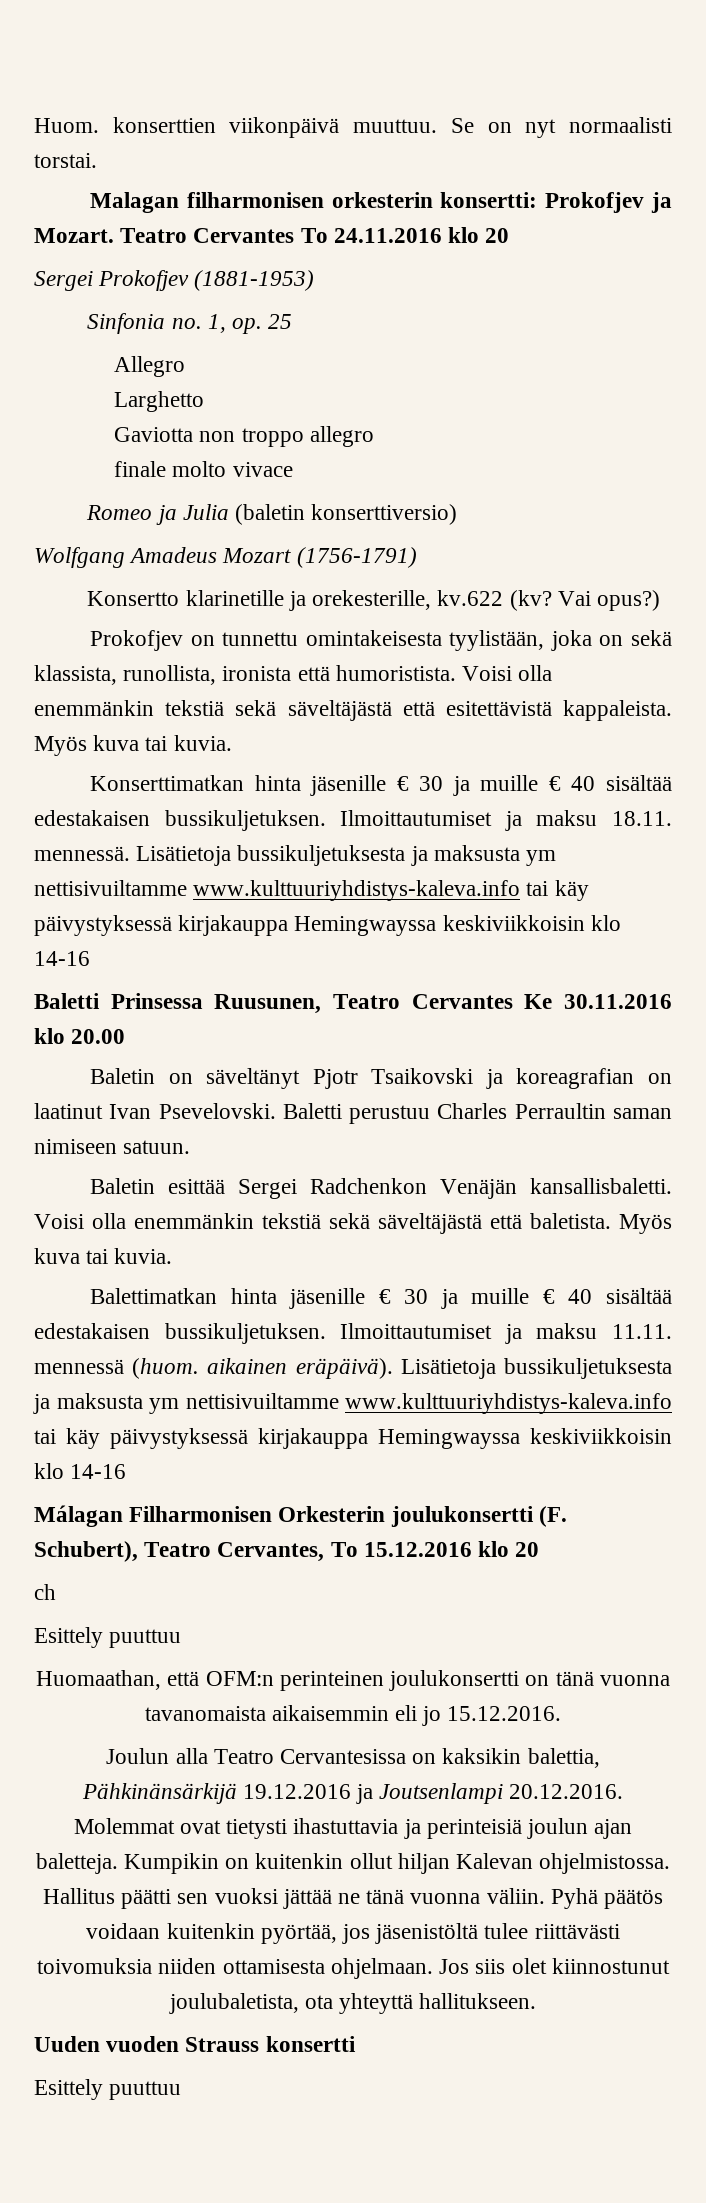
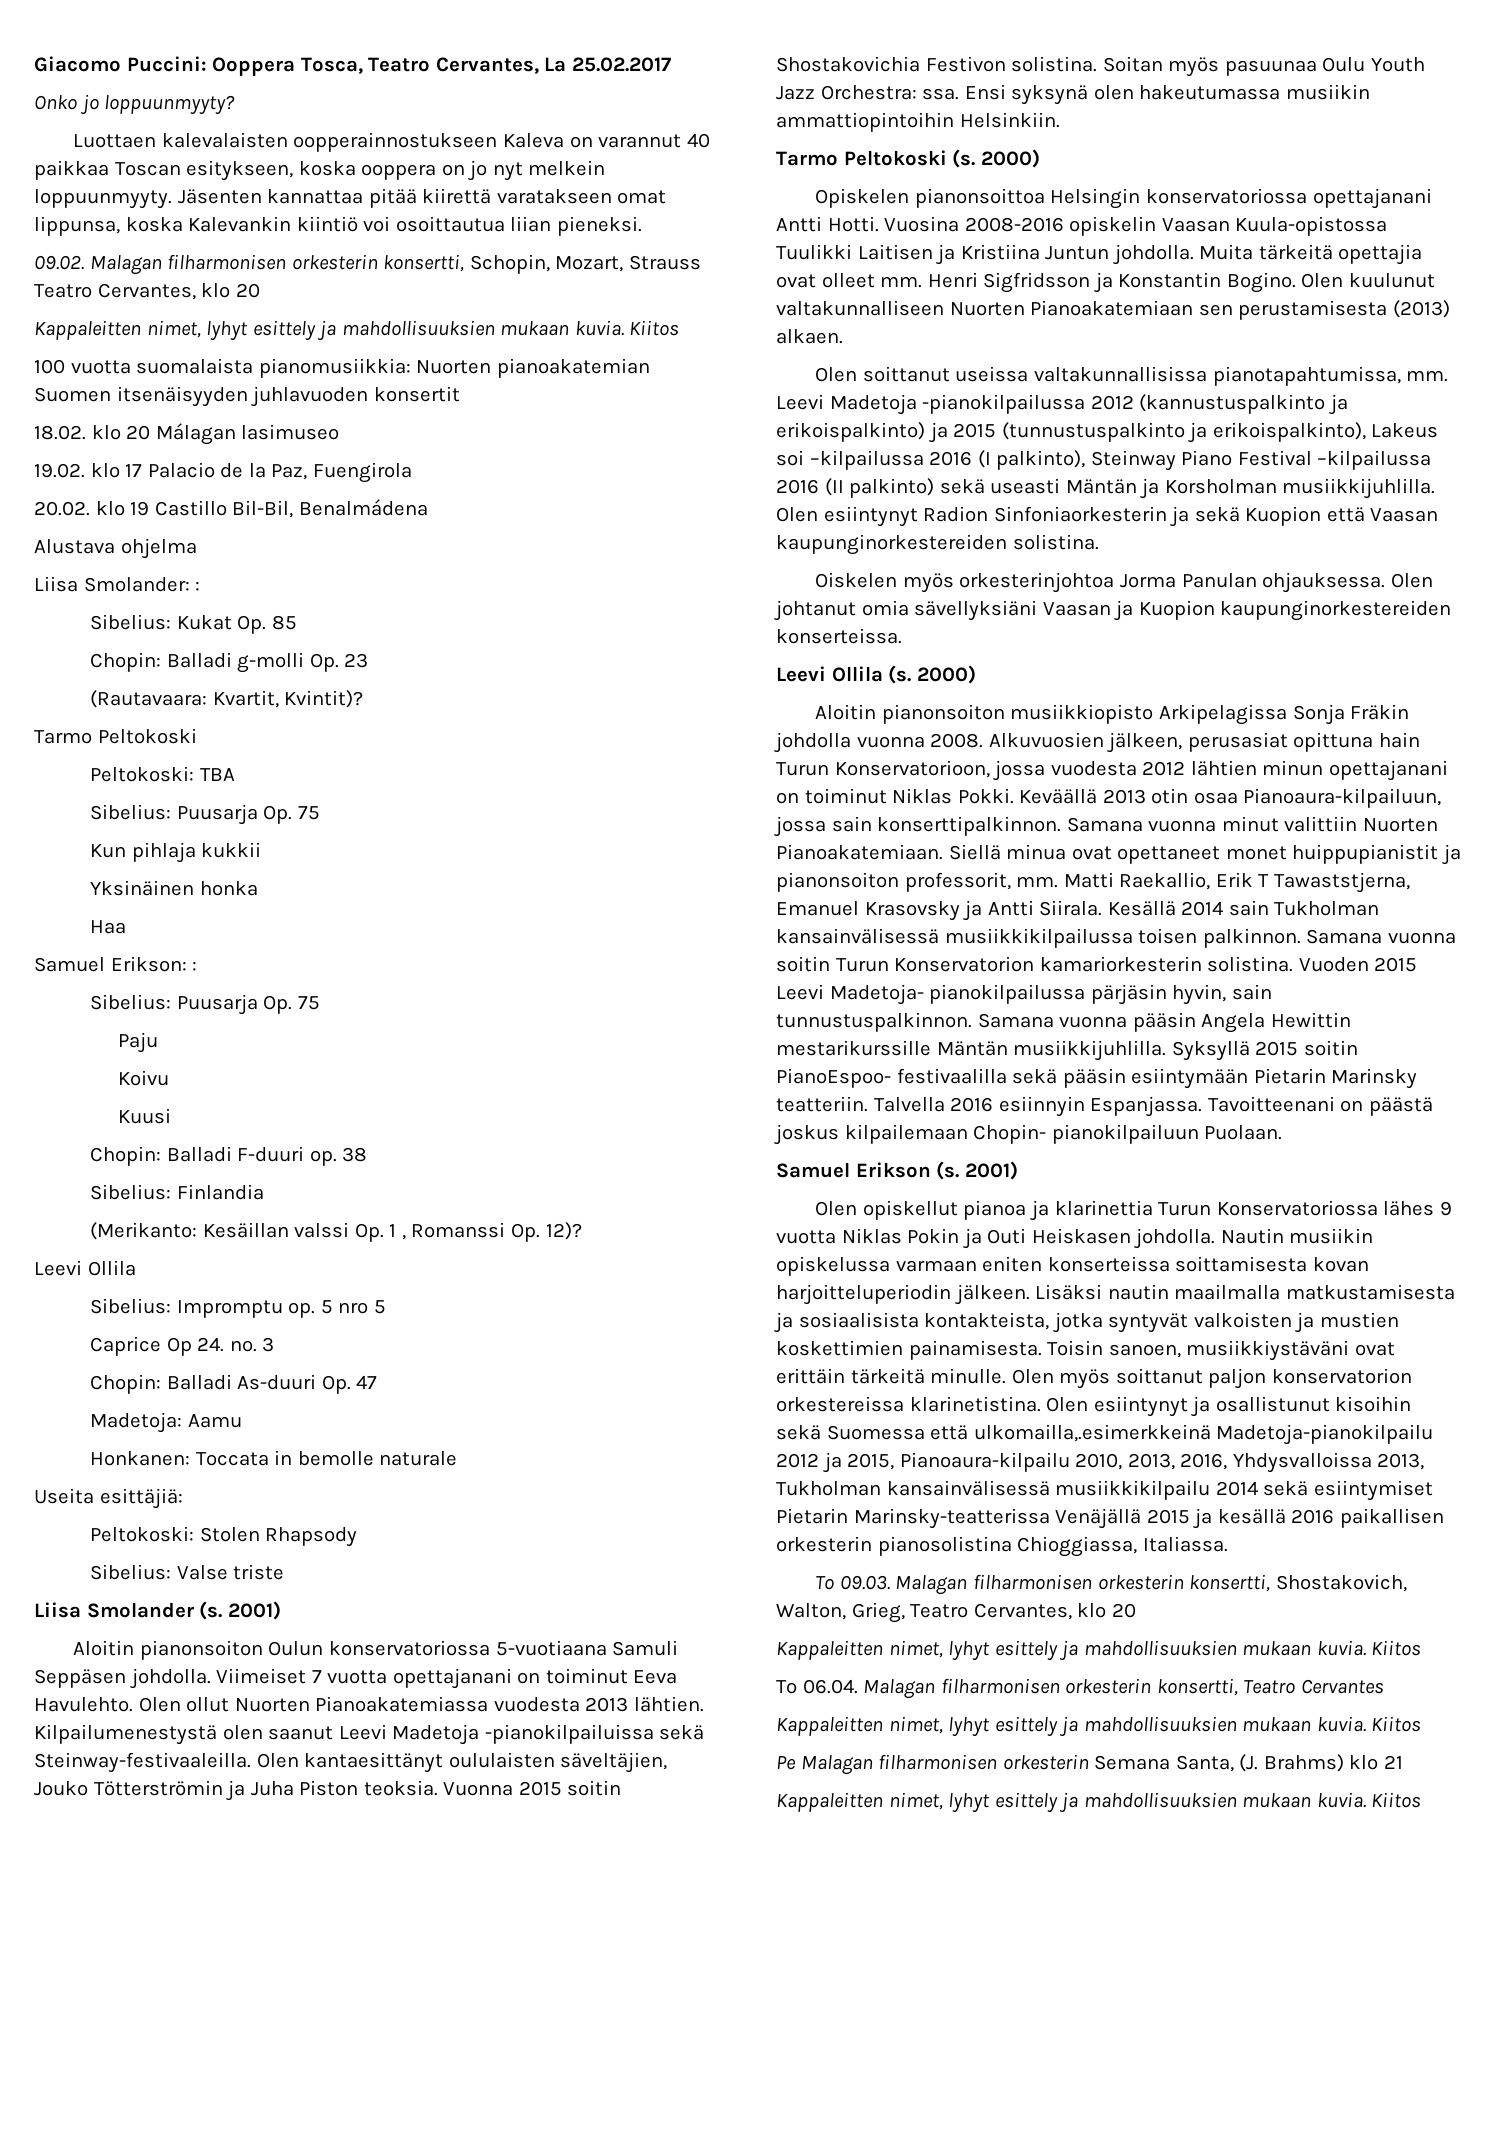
- Huom. konserttien viikonpäivä muuttuu. Se on nyt normaalisti torstai.
- Malagan filharmonisen orkesterin konsertti: Prokofjev ja Mozart. Teatro Cervantes To 24.11.2016 klo 20
- Sergei Prokofjev (1881-1953)
- Sinfonia no. 1, op. 25
- Allegro
- Larghetto
- Gaviotta non troppo allegro
- finale molto vivace
- Romeo ja Julia (baletin konserttiversio)
- Wolfgang Amadeus Mozart (1756-1791)
- Konsertto klarinetille ja orekesterille, kv.622 (kv? Vai opus?)
- Prokofjev on tunnettu omintakeisesta tyylistään, joka on sekä klassista, runollista, ironista että humoristista. Voisi olla enemmänkin tekstiä sekä säveltäjästä että esitettävistä kappaleista. Myös kuva tai kuvia.
- Konserttimatkan hinta jäsenille € 30 ja muille € 40 sisältää edestakaisen bussikuljetuksen. Ilmoittautumiset ja maksu 18.11. mennessä. Lisätietoja bussikuljetuksesta ja maksusta ym nettisivuiltamme www.kulttuuriyhdistys-kaleva.info tai käy päivystyksessä kirjakauppa Hemingwayssa keskiviikkoisin klo 14-16
- Baletti Prinsessa Ruusunen, Teatro Cervantes Ke 30.11.2016 klo 20.00
- Baletin on säveltänyt Pjotr Tsaikovski ja koreagrafian on laatinut Ivan Psevelovski. Baletti perustuu Charles Perraultin saman nimiseen satuun.
- Baletin esittää Sergei Radchenkon Venäjän kansallisbaletti. Voisi olla enemmänkin tekstiä sekä säveltäjästä että baletista. Myös kuva tai kuvia.
- Balettimatkan hinta jäsenille € 30 ja muille € 40 sisältää edestakaisen bussikuljetuksen. Ilmoittautumiset ja maksu 11.11. mennessä (huom. aikainen eräpäivä). Lisätietoja bussikuljetuksesta ja maksusta ym nettisivuiltamme www.kulttuuriyhdistys-kaleva.info tai käy päivystyksessä kirjakauppa Hemingwayssa keskiviikkoisin klo 14-16
- Málagan Filharmonisen Orkesterin joulukonsertti (F. Schubert), Teatro Cervantes, To 15.12.2016 klo 20
- ch
- Esittely puuttuu
- Huomaathan, että OFM:n perinteinen joulukonsertti on tänä vuonna tavanomaista aikaisemmin eli jo 15.12.2016.
- Joulun alla Teatro Cervantesissa on kaksikin balettia, Pähkinänsärkijä 19.12.2016 ja Joutsenlampi 20.12.2016. Molemmat ovat tietysti ihastuttavia ja perinteisiä joulun ajan baletteja. Kumpikin on kuitenkin ollut hiljan Kalevan ohjelmistossa. Hallitus päätti sen vuoksi jättää ne tänä vuonna väliin. Pyhä päätös voidaan kuitenkin pyörtää, jos jäsenistöltä tulee riittävästi toivomuksia niiden ottamisesta ohjelmaan. Jos siis olet kiinnostunut joulubaletista, ota yhteyttä hallitukseen.
- Uuden vuoden Strauss konsertti
- Esittely puuttuu
+ Giacomo Puccini: Ooppera Tosca, Teatro Cervantes, La 25.02.2017
+ Onko jo loppuunmyyty?
+ Luottaen kalevalaisten oopperainnostukseen Kaleva on varannut 40 paikkaa Toscan esitykseen, koska ooppera on jo nyt melkein loppuunmyyty. Jäsenten kannattaa pitää kiirettä varatakseen omat lippunsa, koska Kalevankin kiintiö voi osoittautua liian pieneksi.
+ 09.02. Malagan filharmonisen orkesterin konsertti, Schopin, Mozart, Strauss Teatro Cervantes, klo 20
+ Kappaleitten nimet, lyhyt esittely ja mahdollisuuksien mukaan kuvia. Kiitos
+ 100 vuotta suomalaista pianomusiikkia: Nuorten pianoakatemian Suomen itsenäisyyden juhlavuoden konsertit
+ 18.02. klo 20 Málagan lasimuseo
+ 19.02. klo 17 Palacio de la Paz, Fuengirola
+ 20.02. klo 19 Castillo Bil-Bil, Benalmádena
+ Alustava ohjelma
+ Liisa Smolander: :
+ Sibelius: Kukat Op. 85
+ Chopin: Balladi g-molli Op. 23
+ (Rautavaara: Kvartit, Kvintit)?
+ Tarmo Peltokoski
+ Peltokoski: TBA
+ Sibelius: Puusarja Op. 75
+ Kun pihlaja kukkii
+ Yksinäinen honka
+ Haa
+ Samuel Erikson: :
+ Sibelius: Puusarja Op. 75
+ Paju
+ Koivu
+ Kuusi
+ Chopin: Balladi F-duuri op. 38
+ Sibelius: Finlandia
+ (Merikanto: Kesäillan valssi Op. 1 , Romanssi Op. 12)?
+ Leevi Ollila
+ Sibelius: Impromptu op. 5 nro 5
+ Caprice Op 24. no. 3
+ Chopin: Balladi As-duuri Op. 47
+ Madetoja: Aamu
+ Honkanen: Toccata in bemolle naturale
+ Useita esittäjiä:
+ Peltokoski: Stolen Rhapsody
+ Sibelius: Valse triste
+ Liisa Smolander (s. 2001)
+ Aloitin pianonsoiton Oulun konservatoriossa 5-vuotiaana Samuli Seppäsen johdolla. Viimeiset 7 vuotta opettajanani on toiminut Eeva Havulehto. Olen ollut Nuorten Pianoakatemiassa vuodesta 2013 lähtien. Kilpailumenestystä olen saanut Leevi Madetoja -pianokilpailuissa sekä Steinway-festivaaleilla. Olen kantaesittänyt oululaisten säveltäjien, Jouko Tötterströmin ja Juha Piston teoksia. Vuonna 2015 soitin Shostakovichia Festivon solistina. Soitan myös pasuunaa Oulu Youth Jazz Orchestra: ssa. Ensi syksynä olen hakeutumassa musiikin ammattiopintoihin Helsinkiin.
+ Tarmo Peltokoski (s. 2000)
+ Opiskelen pianonsoittoa Helsingin konservatoriossa opettajanani Antti Hotti. Vuosina 2008-2016 opiskelin Vaasan Kuula-opistossa Tuulikki Laitisen ja Kristiina Juntun johdolla. Muita tärkeitä opettajia ovat olleet mm. Henri Sigfridsson ja Konstantin Bogino. Olen kuulunut valtakunnalliseen Nuorten Pianoakatemiaan sen perustamisesta (2013) alkaen.
+ Olen soittanut useissa valtakunnallisissa pianotapahtumissa, mm. Leevi Madetoja -pianokilpailussa 2012 (kannustuspalkinto ja erikoispalkinto) ja 2015 (tunnustuspalkinto ja erikoispalkinto), Lakeus soi –kilpailussa 2016 (I palkinto), Steinway Piano Festival –kilpailussa 2016 (II palkinto) sekä useasti Mäntän ja Korsholman musiikkijuhlilla. Olen esiintynyt Radion Sinfoniaorkesterin ja sekä Kuopion että Vaasan kaupunginorkestereiden solistina.
+ Oiskelen myös orkesterinjohtoa Jorma Panulan ohjauksessa. Olen johtanut omia sävellyksiäni Vaasan ja Kuopion kaupunginorkestereiden konserteissa.
+ Leevi Ollila (s. 2000)
+ Aloitin pianonsoiton musiikkiopisto Arkipelagissa Sonja Fräkin johdolla vuonna 2008. Alkuvuosien jälkeen, perusasiat opittuna hain Turun Konservatorioon, jossa vuodesta 2012 lähtien minun opettajanani on toiminut Niklas Pokki. Keväällä 2013 otin osaa Pianoaura-kilpailuun, jossa sain konserttipalkinnon. Samana vuonna minut valittiin Nuorten Pianoakatemiaan. Siellä minua ovat opettaneet monet huippupianistit ja pianonsoiton professorit, mm. Matti Raekallio, Erik T Tawaststjerna, Emanuel Krasovsky ja Antti Siirala. Kesällä 2014 sain Tukholman kansainvälisessä musiikkikilpailussa toisen palkinnon. Samana vuonna soitin Turun Konservatorion kamariorkesterin solistina. Vuoden 2015 Leevi Madetoja- pianokilpailussa pärjäsin hyvin, sain tunnustuspalkinnon. Samana vuonna pääsin Angela Hewittin mestarikurssille Mäntän musiikkijuhlilla. Syksyllä 2015 soitin PianoEspoo- festivaalilla sekä pääsin esiintymään Pietarin Marinsky teatteriin. Talvella 2016 esiinnyin Espanjassa. Tavoitteenani on päästä joskus kilpailemaan Chopin- pianokilpailuun Puolaan.
+ Samuel Erikson (s. 2001)
+ Olen opiskellut pianoa ja klarinettia Turun Konservatoriossa lähes 9 vuotta Niklas Pokin ja Outi Heiskasen johdolla. Nautin musiikin opiskelussa varmaan eniten konserteissa soittamisesta kovan harjoitteluperiodin jälkeen. Lisäksi nautin maailmalla matkustamisesta ja sosiaalisista kontakteista, jotka syntyvät valkoisten ja mustien koskettimien painamisesta. Toisin sanoen, musiikkiystäväni ovat erittäin tärkeitä minulle. Olen myös soittanut paljon konservatorion orkestereissa klarinetistina. Olen esiintynyt ja osallistunut kisoihin sekä Suomessa että ulkomailla,.esimerkkeinä Madetoja-pianokilpailu 2012 ja 2015, Pianoaura-kilpailu 2010, 2013, 2016, Yhdysvalloissa 2013, Tukholman kansainvälisessä musiikkikilpailu 2014 sekä esiintymiset Pietarin Marinsky-teatterissa Venäjällä 2015 ja kesällä 2016 paikallisen orkesterin pianosolistina Chioggiassa, Italiassa.
+ To 09.03. Malagan filharmonisen orkesterin konsertti, Shostakovich, Walton, Grieg, Teatro Cervantes, klo 20
+ Kappaleitten nimet, lyhyt esittely ja mahdollisuuksien mukaan kuvia. Kiitos
+ To 06.04. Malagan filharmonisen orkesterin konsertti, Teatro Cervantes
+ Kappaleitten nimet, lyhyt esittely ja mahdollisuuksien mukaan kuvia. Kiitos
+ Pe Malagan filharmonisen orkesterin Semana Santa, (J. Brahms) klo 21
+ Kappaleitten nimet, lyhyt esittely ja mahdollisuuksien mukaan kuvia. Kiitos

